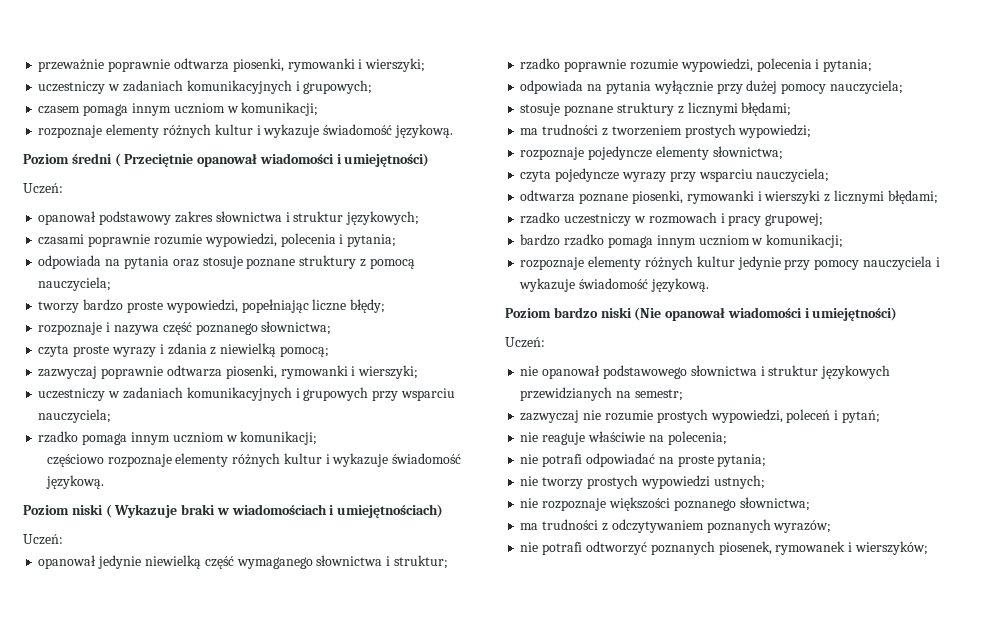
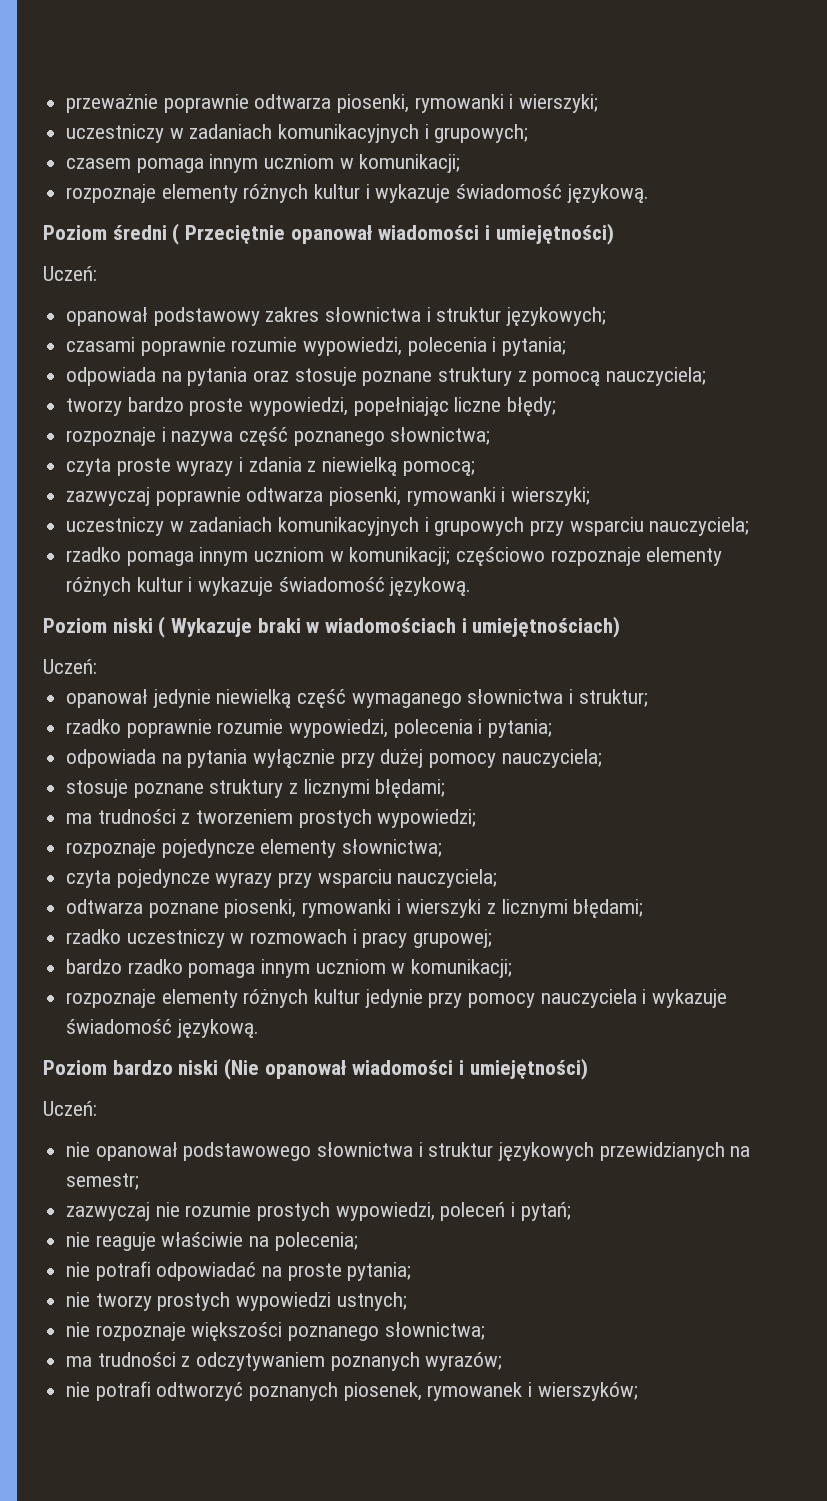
  uczestniczy w zadaniach komunikacyjnych i grupowych przy wsparciu nauczyciela;
- rzadko pomaga innym uczniom w komunikacji;
- częściowo rozpoznaje elementy różnych kultur i wykazuje świadomość językową.
+ rzadko pomaga innym uczniom w komunikacji; częściowo rozpoznaje elementy różnych kultur i wykazuje świadomość językową.

